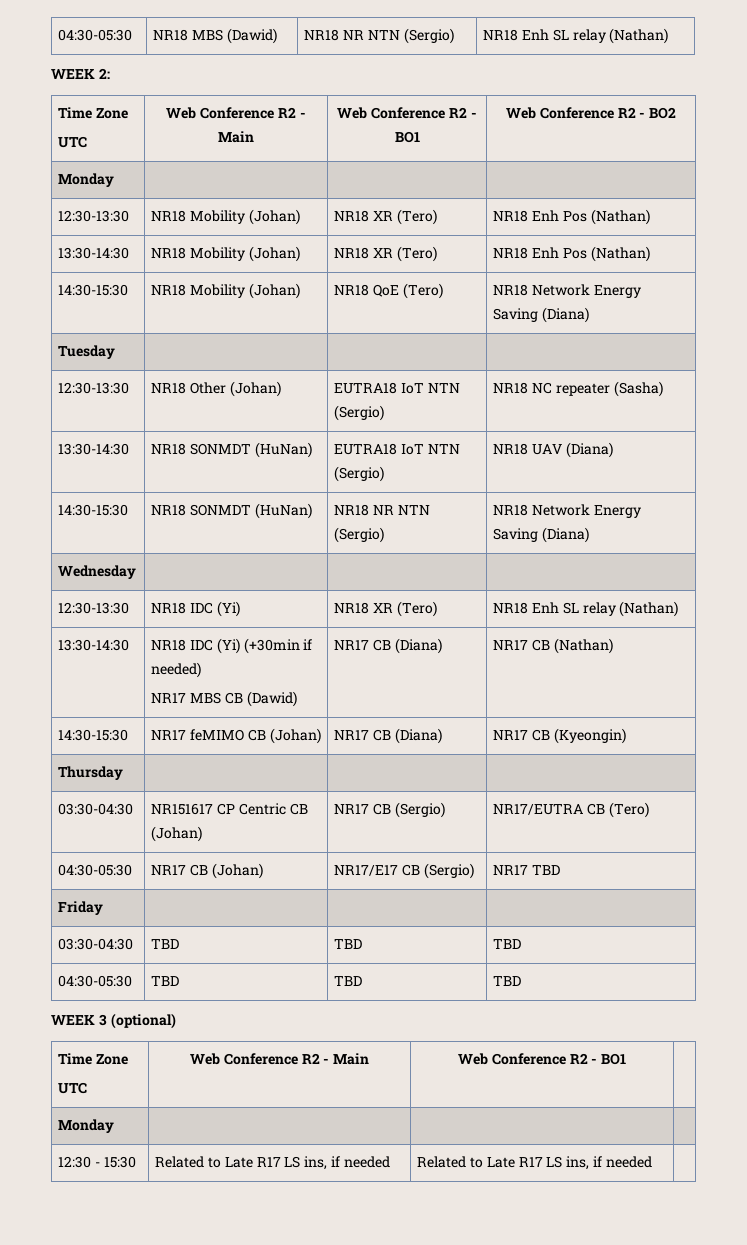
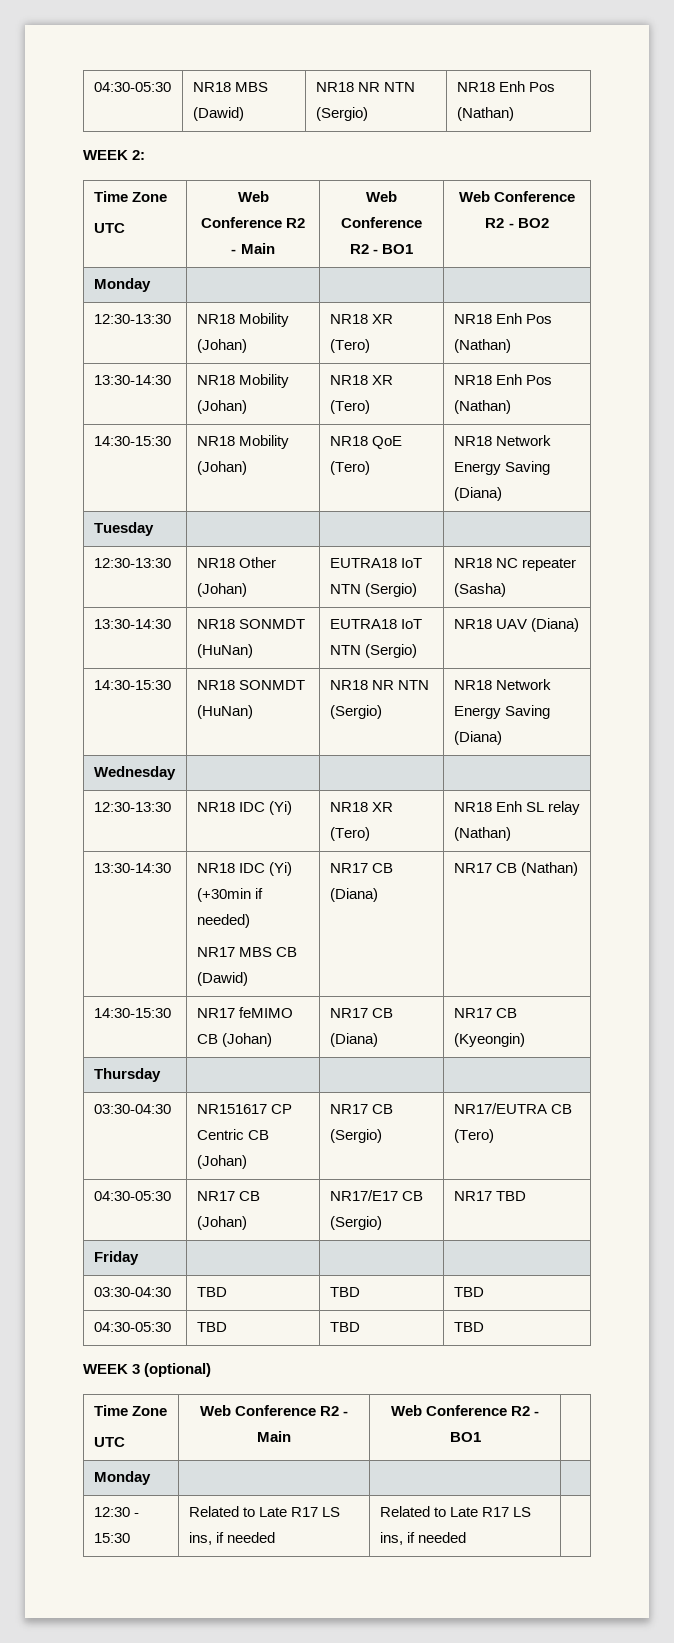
- 04:30-05:30 | NR18 MBS (Dawid) | NR18 NR NTN (Sergio) | NR18 Enh SL relay (Nathan)
+ 04:30-05:30 | NR18 MBS (Dawid) | NR18 NR NTN (Sergio) | NR18 Enh Pos (Nathan)

